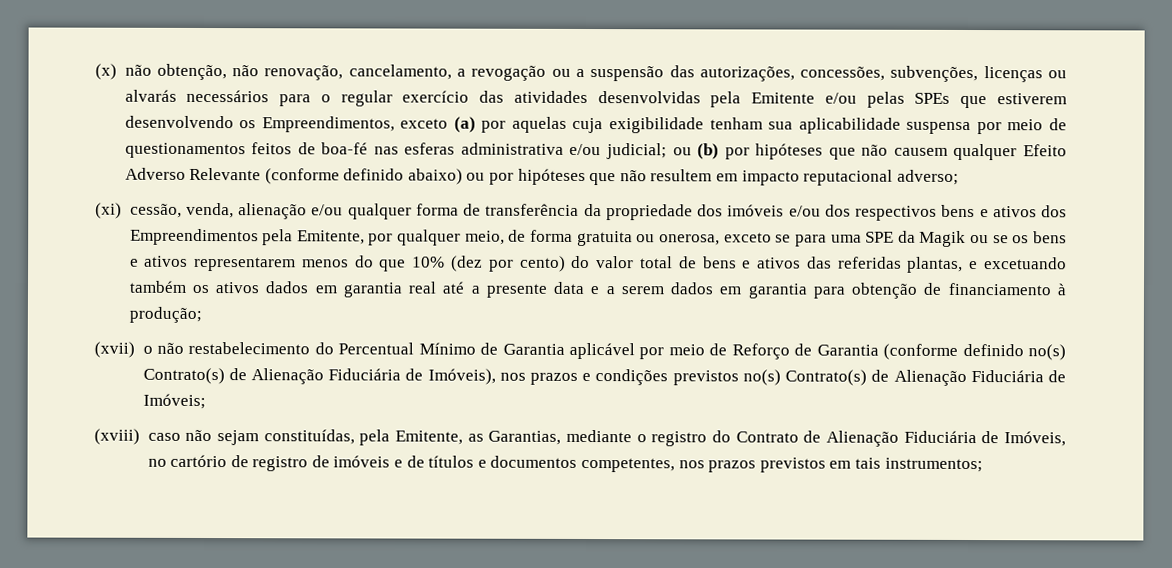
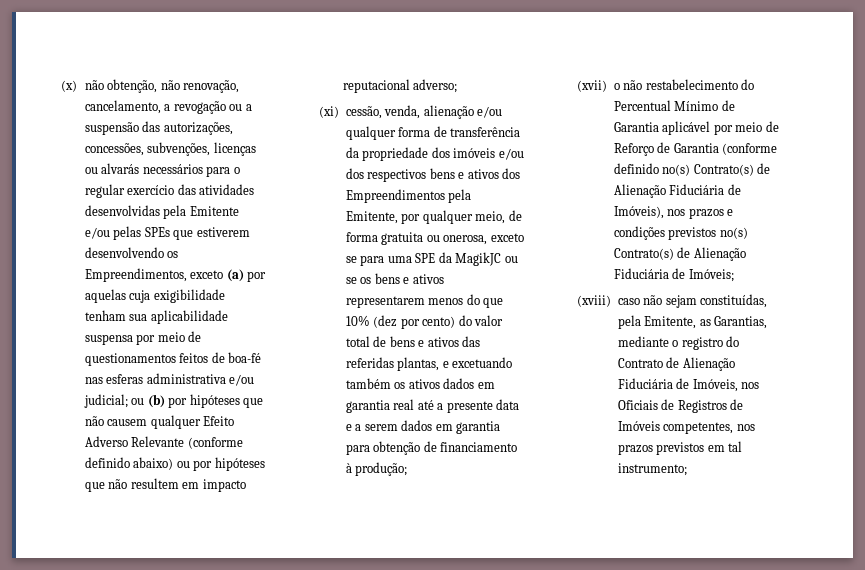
- (xi) cessão, venda, alienação e/ou qualquer forma de transferência da propriedade dos imóveis e/ou dos respectivos bens e ativos dos Empreendimentos pela Emitente, por qualquer meio, de forma gratuita ou onerosa, exceto se para uma SPE da Magik ou se os bens e ativos representarem menos do que 10% (dez por cento) do valor total de bens e ativos das referidas plantas, e excetuando também os ativos dados em garantia real até a presente data e a serem dados em garantia para obtenção de financiamento à produção;
+ (xi) cessão, venda, alienação e/ou qualquer forma de transferência da propriedade dos imóveis e/ou dos respectivos bens e ativos dos Empreendimentos pela Emitente, por qualquer meio, de forma gratuita ou onerosa, exceto se para uma SPE da MagikJC ou se os bens e ativos representarem menos do que 10% (dez por cento) do valor total de bens e ativos das referidas plantas, e excetuando também os ativos dados em garantia real até a presente data e a serem dados em garantia para obtenção de financiamento à produção;
- (xviii) caso não sejam constituídas, pela Emitente, as Garantias, mediante o registro do Contrato de Alienação Fiduciária de Imóveis, no cartório de registro de imóveis e de títulos e documentos competentes, nos prazos previstos em tais instrumentos;
+ (xviii) caso não sejam constituídas, pela Emitente, as Garantias, mediante o registro do Contrato de Alienação Fiduciária de Imóveis, nos Oficiais de Registros de Imóveis competentes, nos prazos previstos em tal instrumento;

